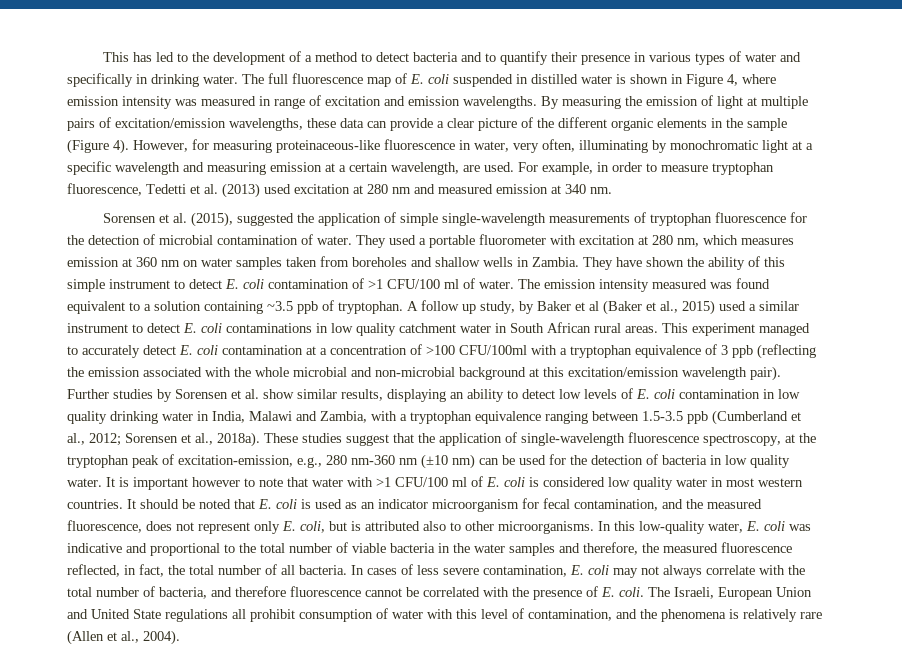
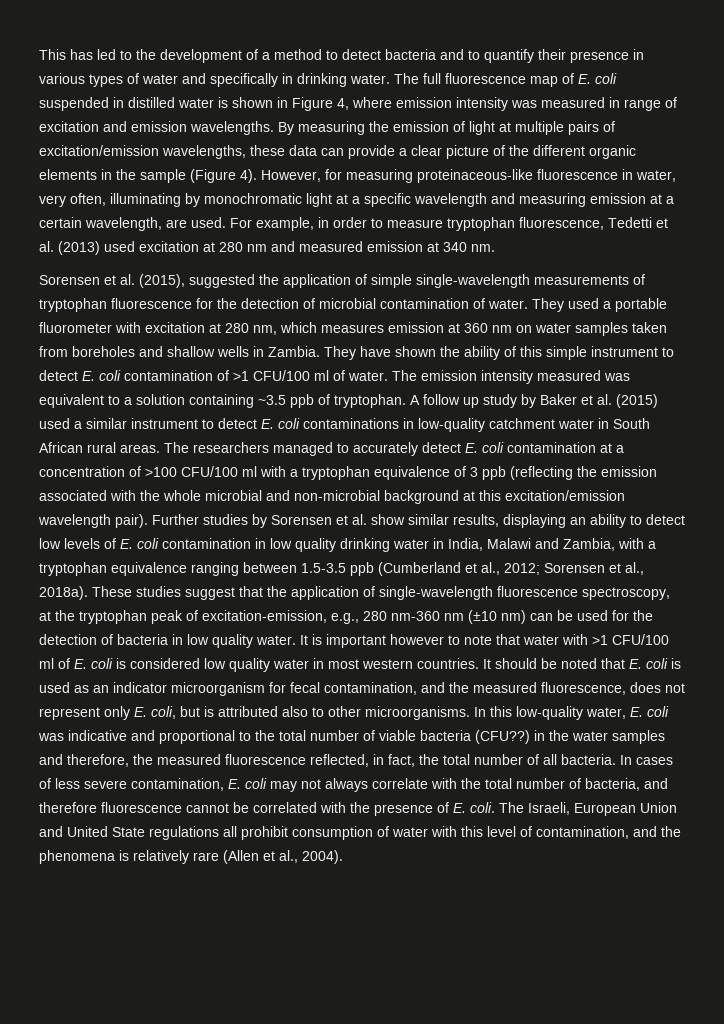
- The emission intensity measured was found equivalent to a solution containing ~3.5 ppb of tryptophan.
+ The emission intensity measured was equivalent to a solution containing ~3.5 ppb of tryptophan.
- A follow up study, by Baker et al (Baker et al., 2015) used a similar instrument to detect E. coli contaminations in low quality catchment water in South African rural areas.
+ A follow up study by Baker et al. (2015) used a similar instrument to detect E. coli contaminations in low-quality catchment water in South African rural areas.
- This experiment managed to accurately detect E. coli contamination at a concentration of >100 CFU/100ml with a tryptophan equivalence of 3 ppb (reflecting the emission associated with the whole microbial and non-microbial background at this excitation/emission wavelength pair).
+ The researchers managed to accurately detect E. coli contamination at a concentration of >100 CFU/100 ml with a tryptophan equivalence of 3 ppb (reflecting the emission associated with the whole microbial and non-microbial background at this excitation/emission wavelength pair).
- In this low-quality water, E. coli was indicative and proportional to the total number of viable bacteria in the water samples and therefore, the measured fluorescence reflected, in fact, the total number of all bacteria.
+ In this low-quality water, E. coli was indicative and proportional to the total number of viable bacteria (CFU??) in the water samples and therefore, the measured fluorescence reflected, in fact, the total number of all bacteria.

